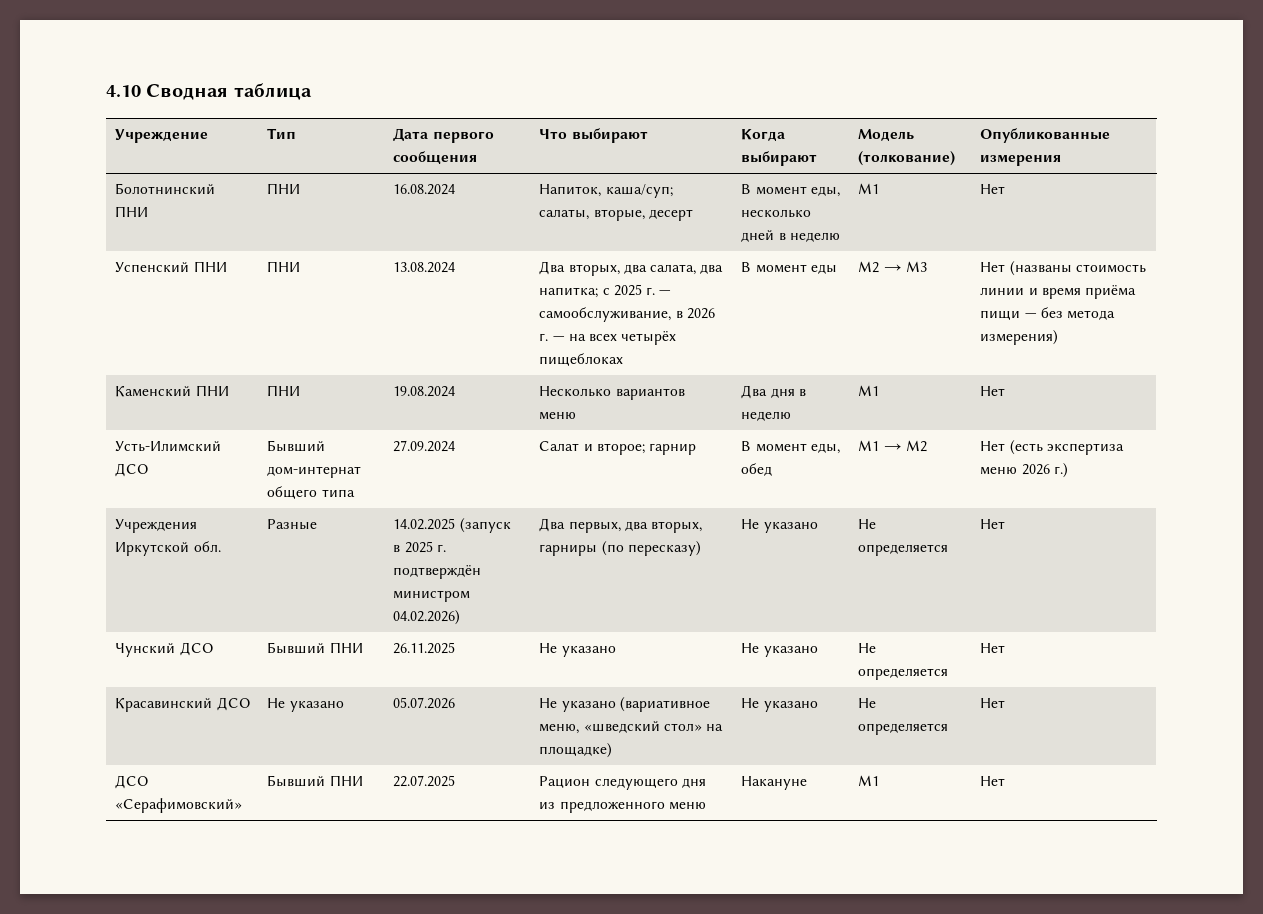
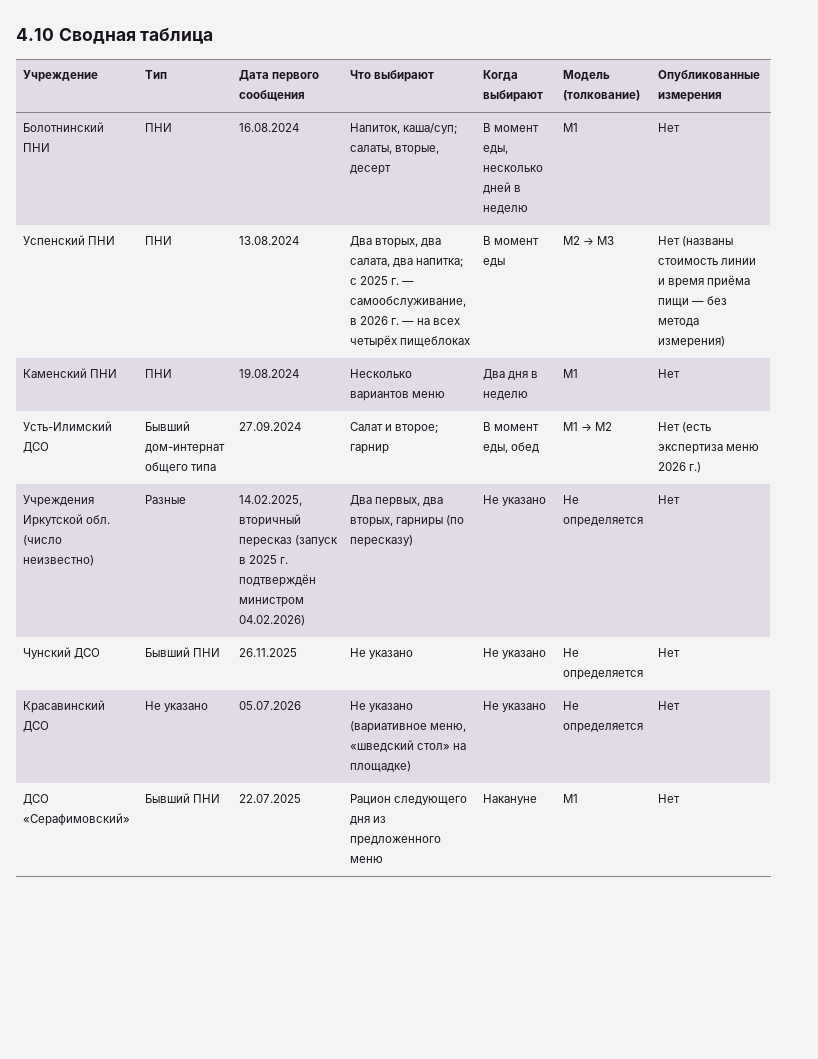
- Учреждения Иркутской обл. | Разные | 14.02.2025 (запуск в 2025 г. подтверждён министром 04.02.2026) | Два первых, два вторых, гарниры (по пересказу) | Не указано | Не определяется | Нет
+ Учреждения Иркутской обл. (число неизвестно) | Разные | 14.02.2025, вторичный пересказ (запуск в 2025 г. подтверждён министром 04.02.2026) | Два первых, два вторых, гарниры (по пересказу) | Не указано | Не определяется | Нет

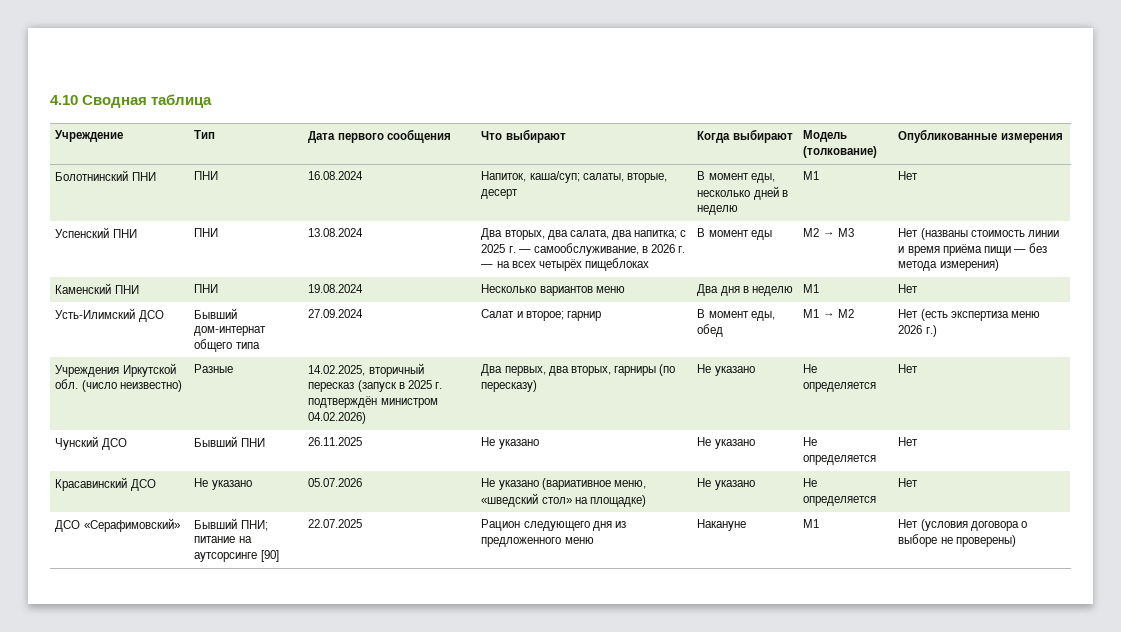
- ДСО «Серафимовский» | Бывший ПНИ | 22.07.2025 | Рацион следующего дня из предложенного меню | Накануне | М1 | Нет
+ ДСО «Серафимовский» | Бывший ПНИ; питание на аутсорсинге [90] | 22.07.2025 | Рацион следующего дня из предложенного меню | Накануне | М1 | Нет (условия договора о выборе не проверены)

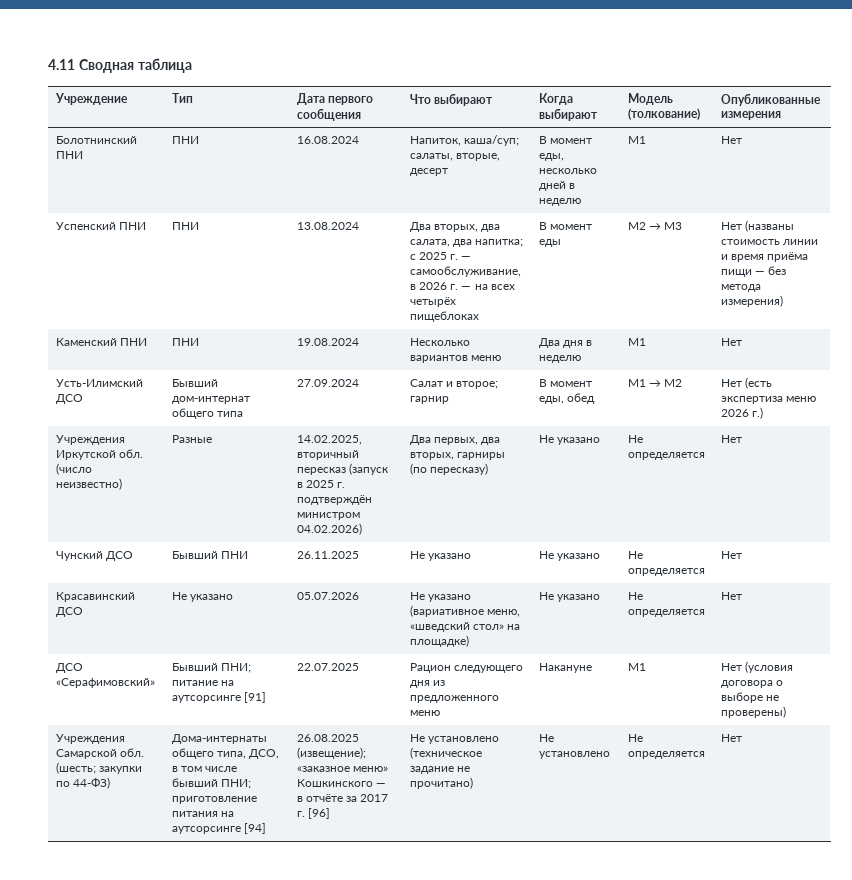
- 4.10 Сводная таблица
+ 4.11 Сводная таблица
- ДСО «Серафимовский» | Бывший ПНИ; питание на аутсорсинге [90] | 22.07.2025 | Рацион следующего дня из предложенного меню | Накануне | М1 | Нет (условия договора о выборе не проверены)
+ ДСО «Серафимовский» | Бывший ПНИ; питание на аутсорсинге [91] | 22.07.2025 | Рацион следующего дня из предложенного меню | Накануне | М1 | Нет (условия договора о выборе не проверены)
+ Учреждения Самарской обл. (шесть; закупки по 44-ФЗ) | Дома-интернаты общего типа, ДСО, в том числе бывший ПНИ; приготовление питания на аутсорсинге [94] | 26.08.2025 (извещение); «заказное меню» Кошкинского — в отчёте за 2017 г. [96] | Не установлено (техническое задание не прочитано) | Не установлено | Не определяется | Нет

